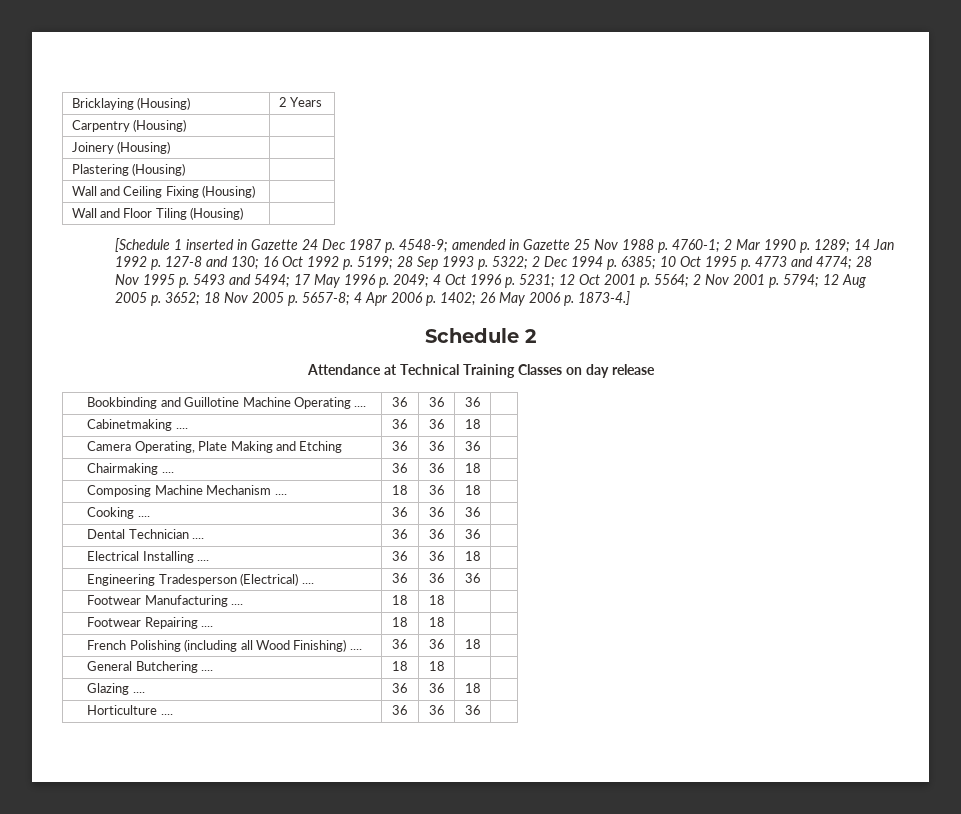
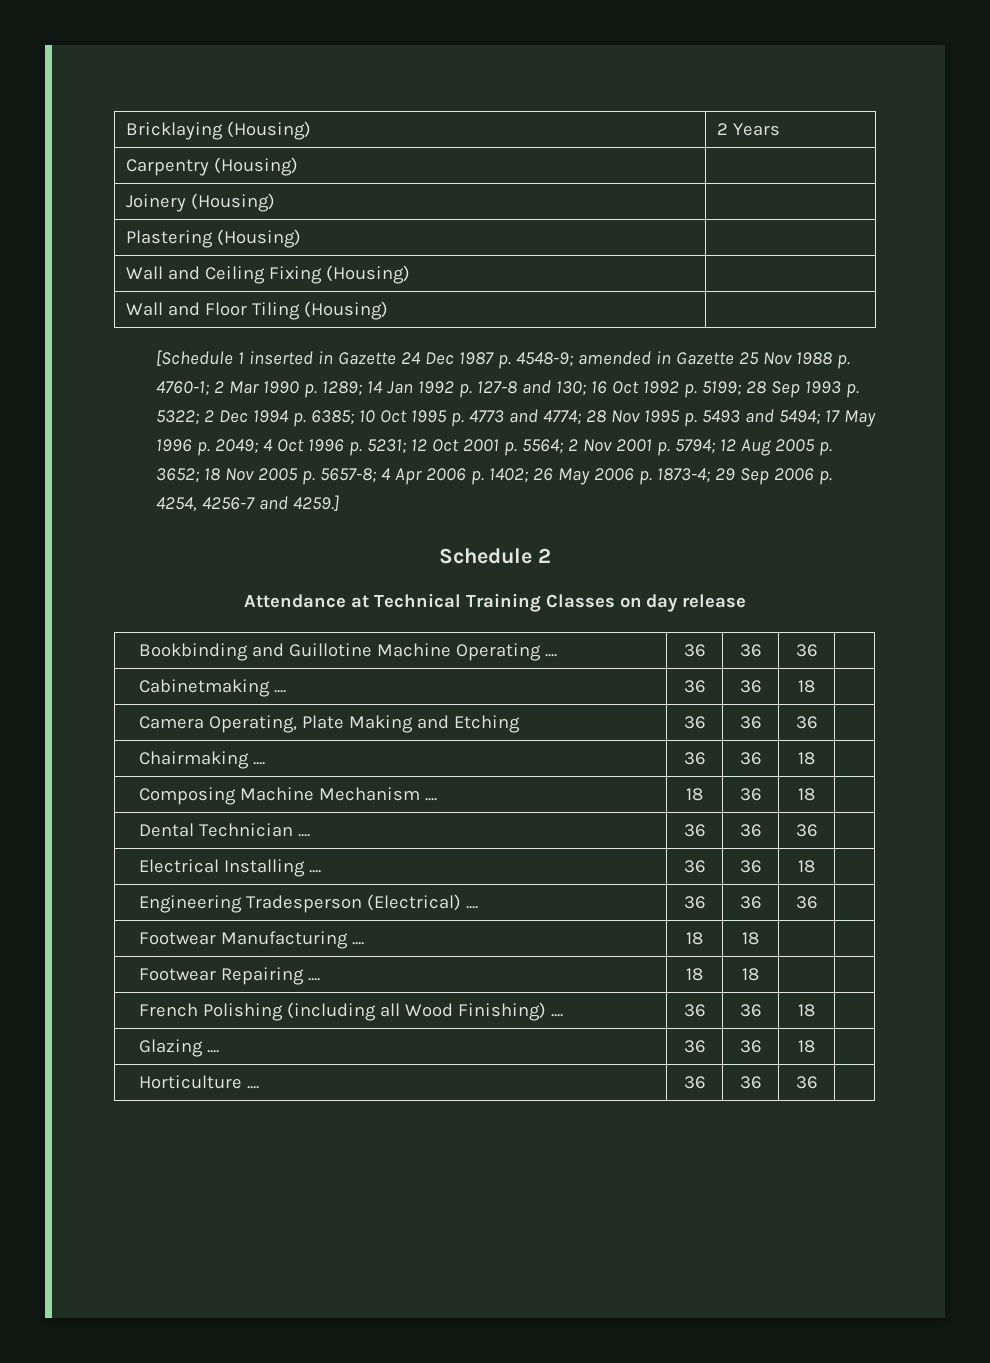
- 26 May 2006 p. 1873-4.]
+ 26 May 2006 p. 1873-4; 29 Sep 2006 p. 4254, 4256-7 and 4259.]
- Cooking .... | 36 | 36 | 36 |
- General Butchering .... | 18 | 18 | |

